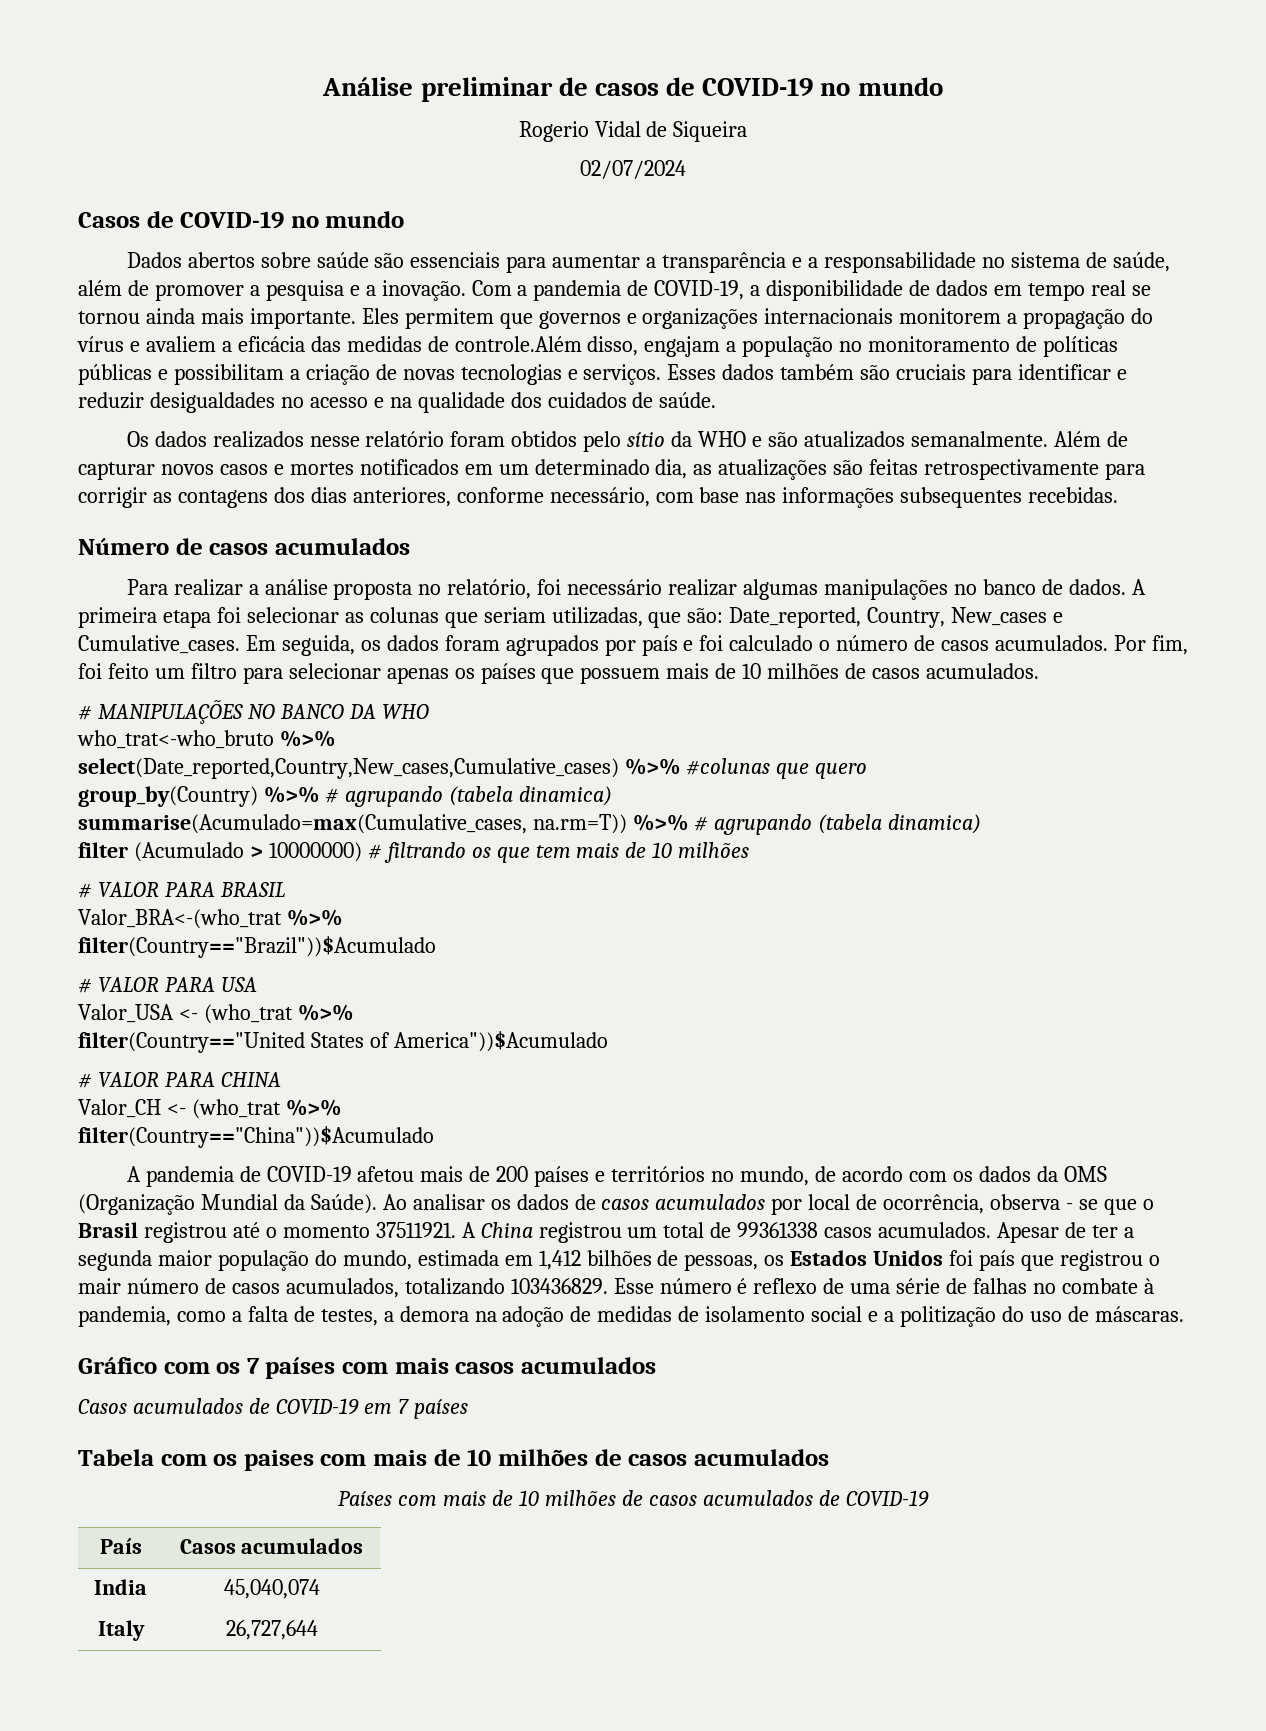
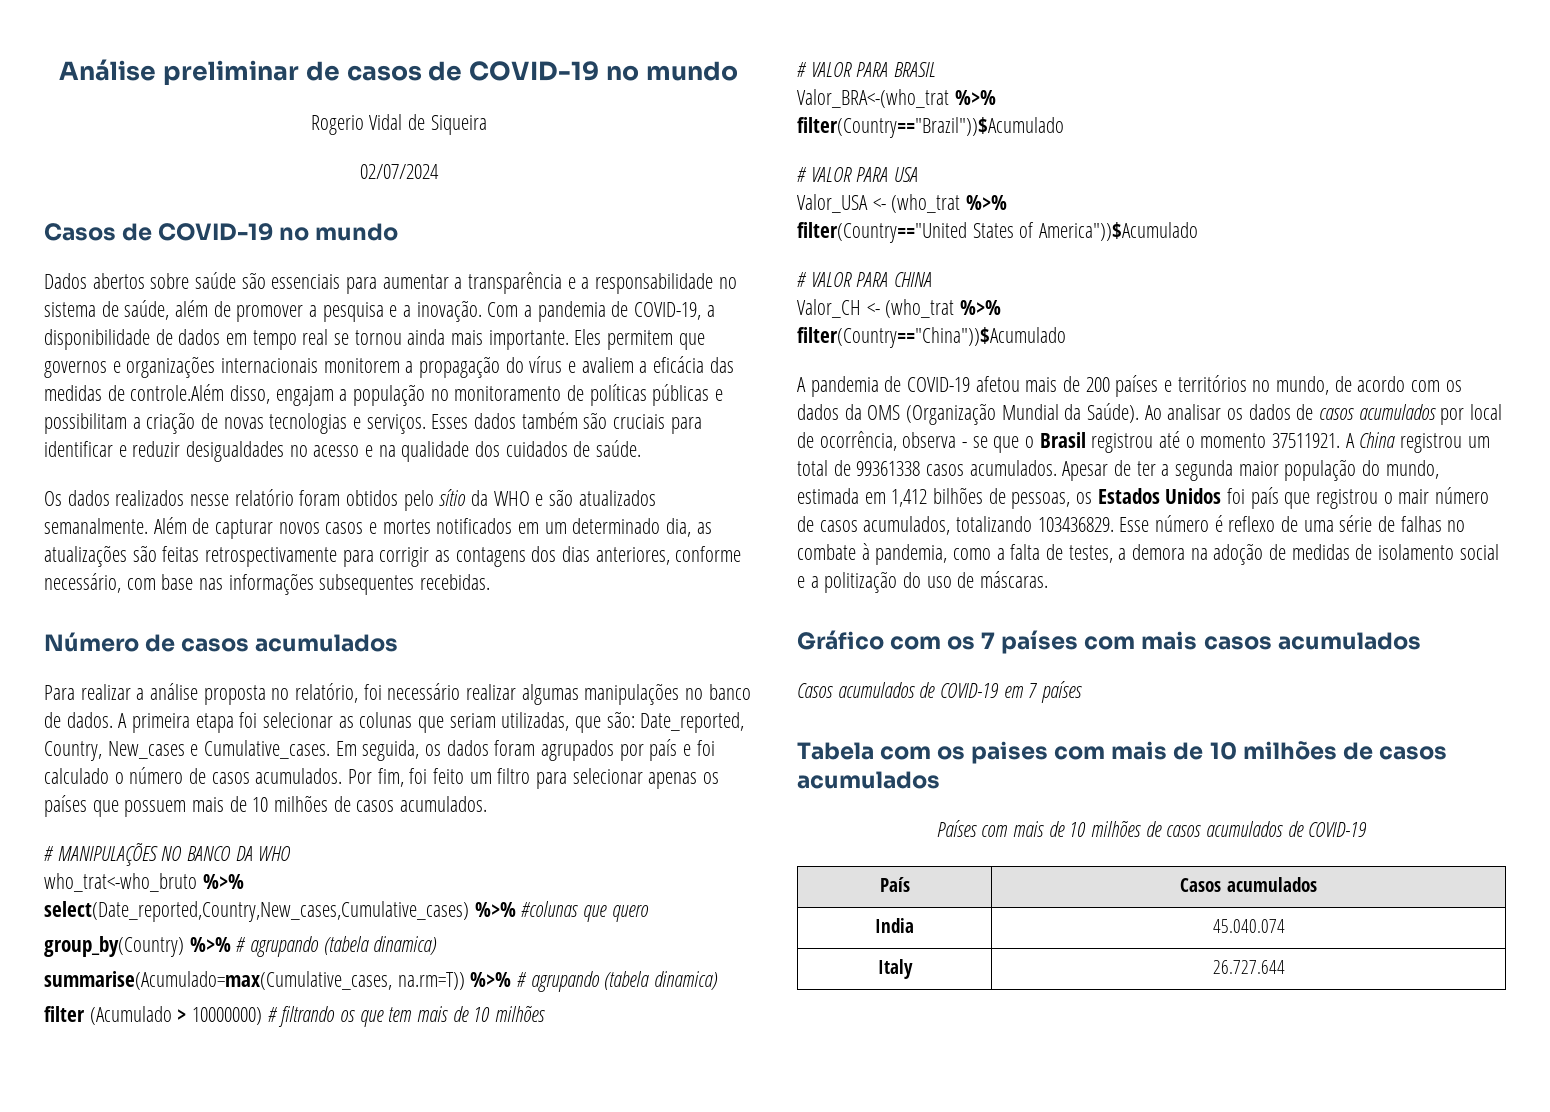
- India | 45,040,074
+ India | 45.040.074
- Italy | 26,727,644
+ Italy | 26.727.644

